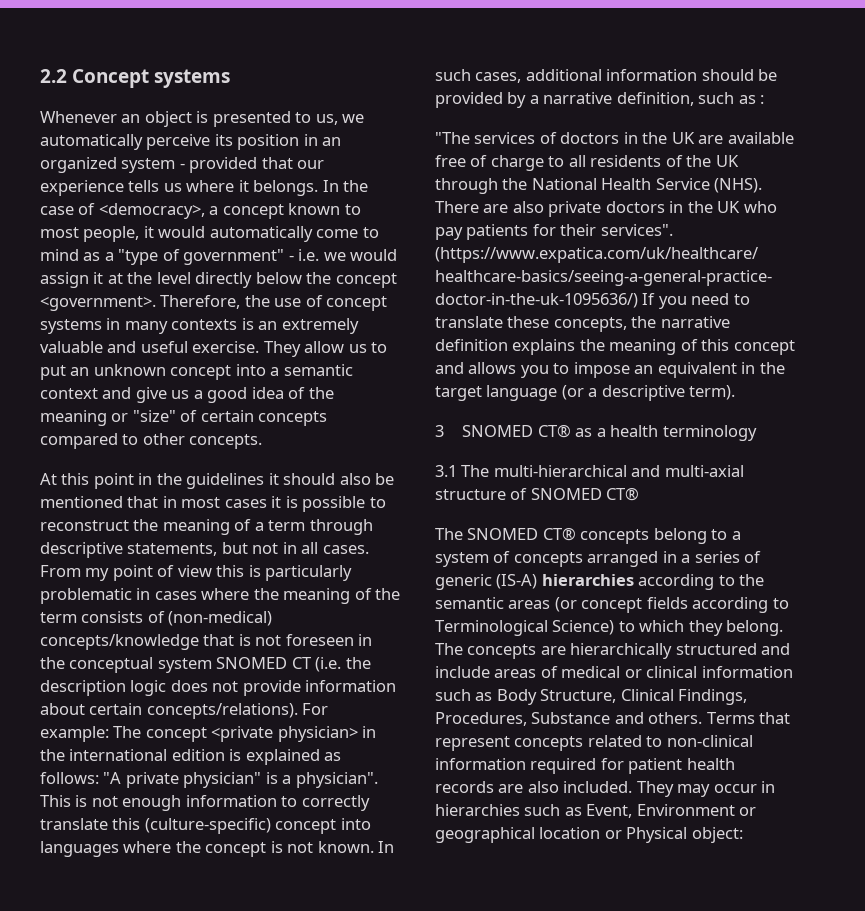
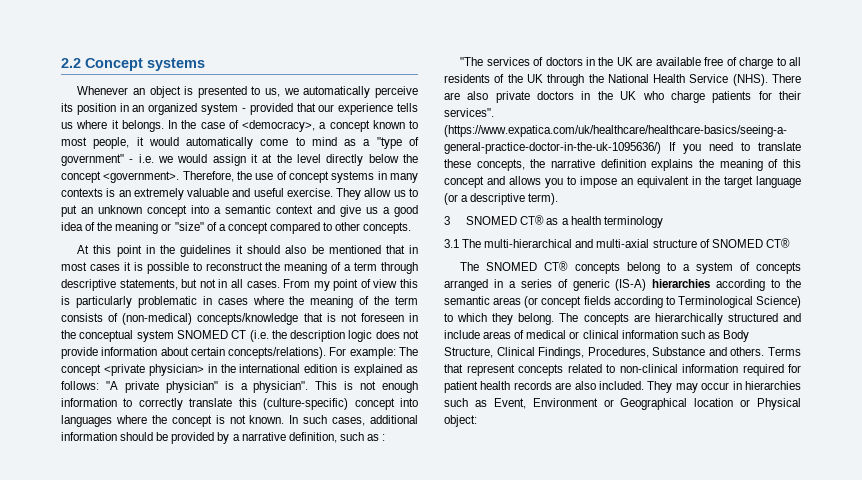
- They allow us to put an unknown concept into a semantic context and give us a good idea of the meaning or "size" of certain concepts compared to other concepts.
+ They allow us to put an unknown concept into a semantic context and give us a good idea of the meaning or "size" of a concept compared to other concepts.
- There are also private doctors in the UK who pay patients for their services".
+ There are also private doctors in the UK who charge patients for their services".
- They may occur in hierarchies such as Event, Environment or geographical location or Physical object:
+ They may occur in hierarchies such as Event, Environment or Geographical location or Physical object:

